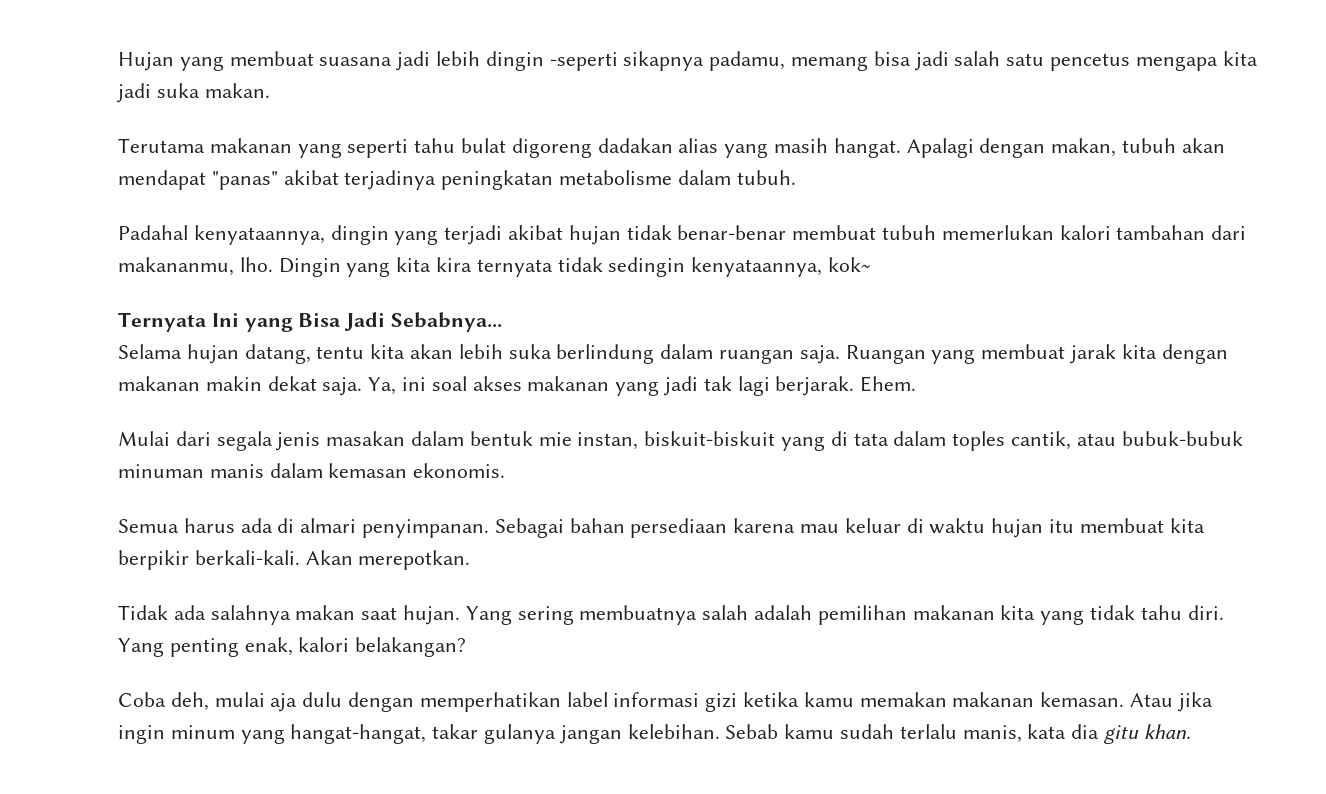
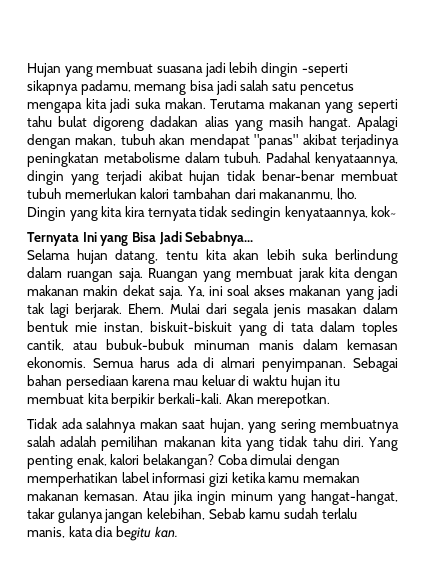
- Hujan yang membuat suasana jadi lebih dingin -seperti sikapnya padamu, memang bisa jadi salah satu pencetus mengapa kita jadi suka makan.
- Terutama makanan yang seperti tahu bulat digoreng dadakan alias yang masih hangat.
+ Hujan yang membuat suasana jadi lebih dingin -seperti sikapnya padamu, memang bisa jadi salah satu pencetus mengapa kita jadi suka makan. Terutama makanan yang seperti tahu bulat digoreng dadakan alias yang masih hangat.
- Apalagi dengan makan, tubuh akan mendapat "panas" akibat terjadinya peningkatan metabolisme dalam tubuh.
- Padahal kenyataannya, dingin yang terjadi akibat hujan tidak benar-benar membuat tubuh memerlukan kalori tambahan dari makananmu, lho.
+ Apalagi dengan makan, tubuh akan mendapat "panas" akibat terjadinya peningkatan metabolisme dalam tubuh. Padahal kenyataannya, dingin yang terjadi akibat hujan tidak benar-benar membuat tubuh memerlukan kalori tambahan dari makananmu, lho.
- Ehem.
- Mulai dari segala jenis masakan dalam bentuk mie instan, biskuit-biskuit yang di tata dalam toples cantik, atau bubuk-bubuk minuman manis dalam kemasan ekonomis.
- Semua harus ada di almari penyimpanan.
+ Ehem. Mulai dari segala jenis masakan dalam bentuk mie instan, biskuit-biskuit yang di tata dalam toples cantik, atau bubuk-bubuk minuman manis dalam kemasan ekonomis. Semua harus ada di almari penyimpanan.
- Tidak ada salahnya makan saat hujan. Yang sering membuatnya salah adalah pemilihan makanan kita yang tidak tahu diri.
+ Tidak ada salahnya makan saat hujan, yang sering membuatnya salah adalah pemilihan makanan kita yang tidak tahu diri.
- Yang penting enak, kalori belakangan?
- Coba deh, mulai aja dulu dengan memperhatikan label informasi gizi ketika kamu memakan makanan kemasan.
+ Yang penting enak, kalori belakangan? Coba dimulai dengan memperhatikan label informasi gizi ketika kamu memakan makanan kemasan.
- Atau jika ingin minum yang hangat-hangat, takar gulanya jangan kelebihan. Sebab kamu sudah terlalu manis, kata dia gitu khan.
+ Atau jika ingin minum yang hangat-hangat, takar gulanya jangan kelebihan, Sebab kamu sudah terlalu manis, kata dia begitu kan.

